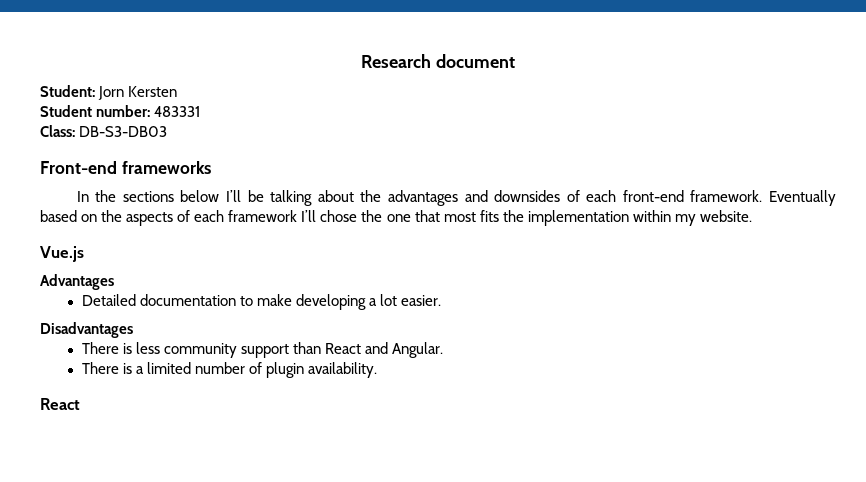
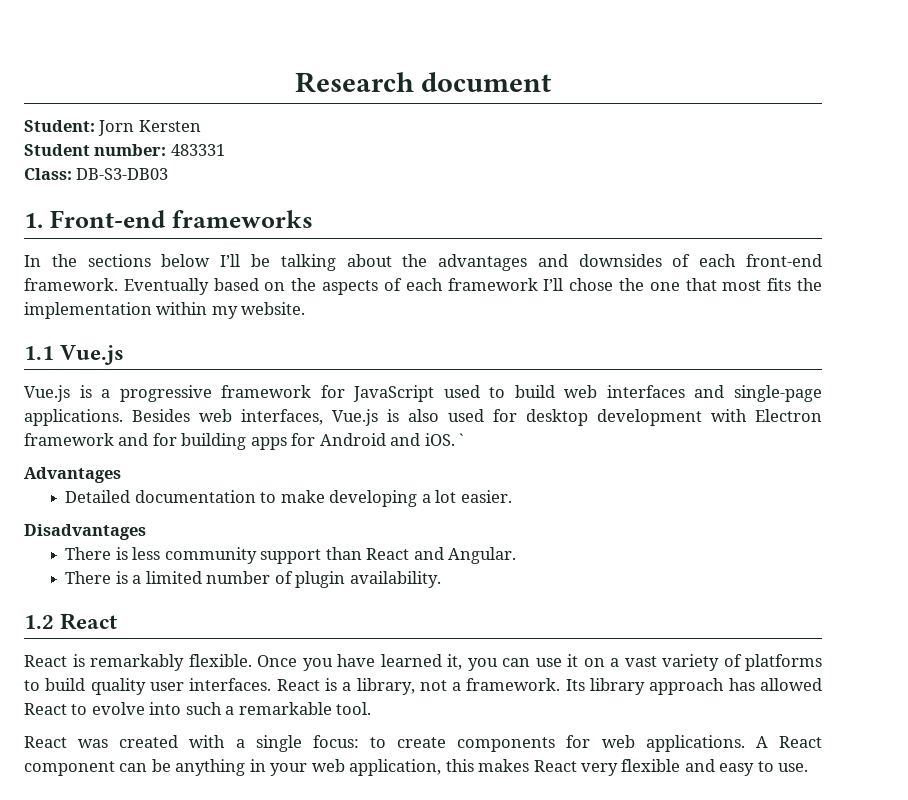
- Front-end frameworks
+ 1. Front-end frameworks
- Vue.js
+ 1.1 Vue.js
+ Vue.js is a progressive framework for JavaScript used to build web interfaces and single-page applications. Besides web interfaces, Vue.js is also used for desktop development with Electron framework and for building apps for Android and iOS. `
  There is a limited number of plugin availability.
- React
+ 1.2 React
+ React is remarkably flexible. Once you have learned it, you can use it on a vast variety of platforms to build quality user interfaces. React is a library, not a framework. Its library approach has allowed React to evolve into such a remarkable tool.
+ React was created with a single focus: to create components for web applications. A React component can be anything in your web application, this makes React very flexible and easy to use.

